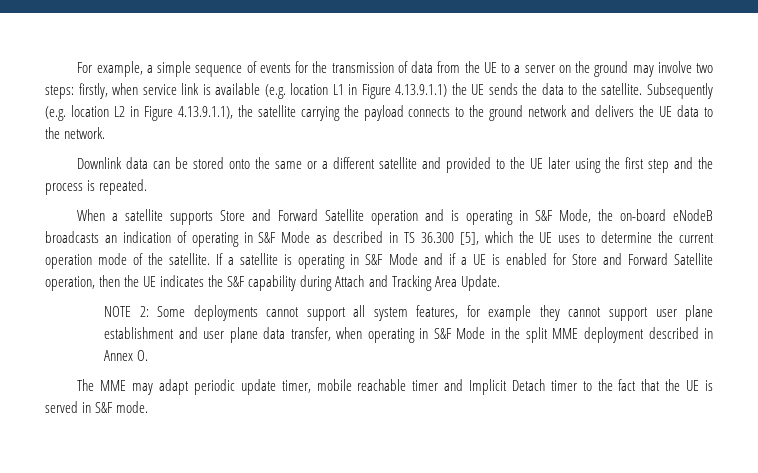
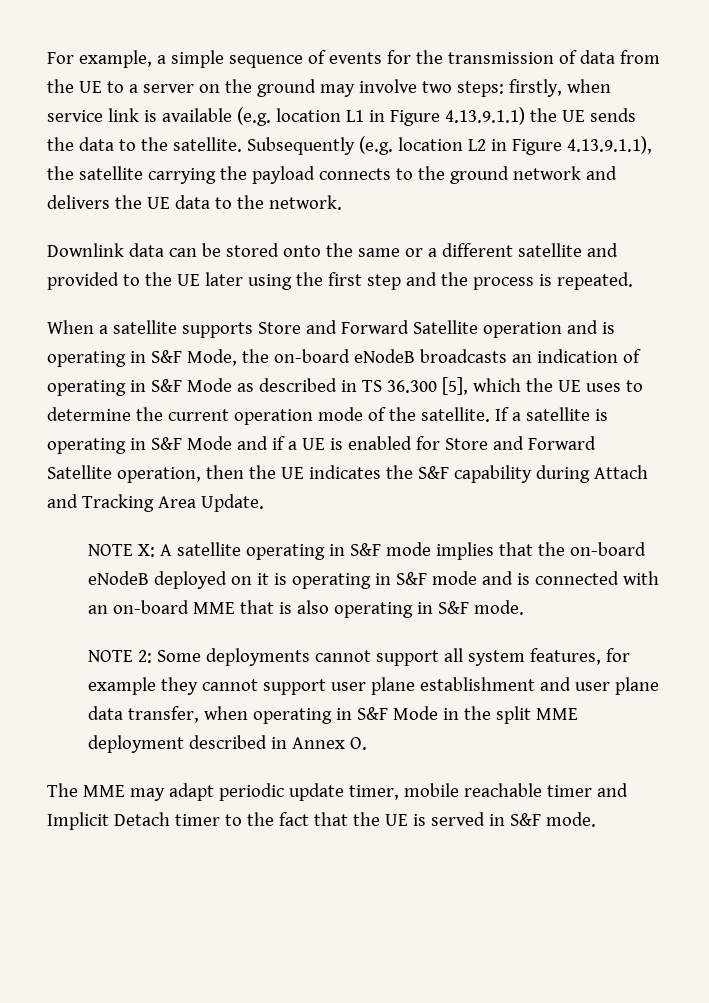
+ NOTE X: A satellite operating in S&F mode implies that the on-board eNodeB deployed on it is operating in S&F mode and is connected with an on-board MME that is also operating in S&F mode.

